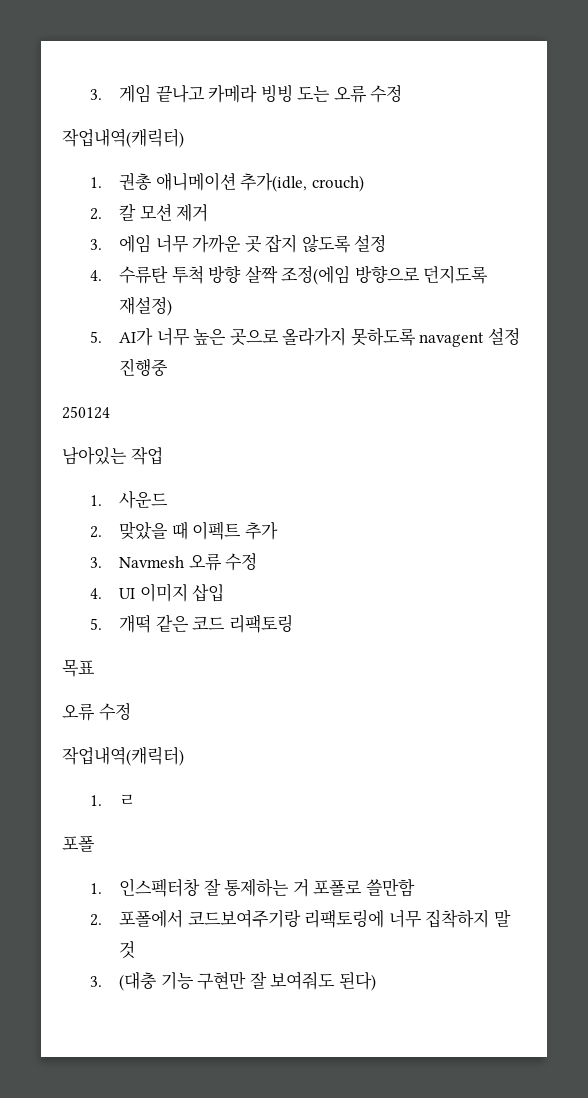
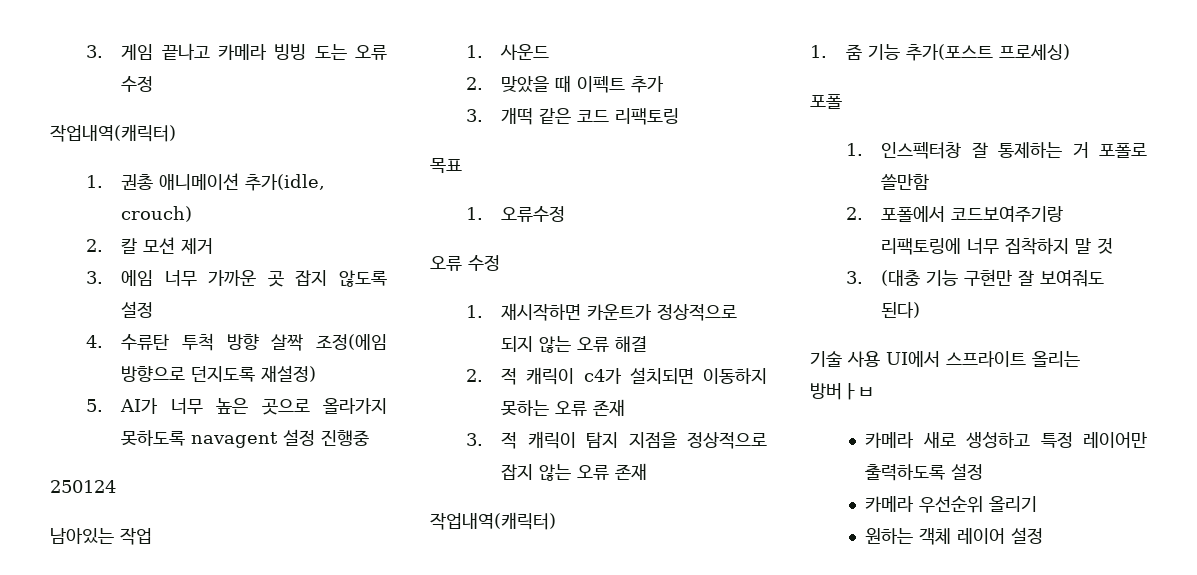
- 3. Navmesh 오류 수정
- 4. UI 이미지 삽입
- 5. 개떡 같은 코드 리팩토링
+ 3. 개떡 같은 코드 리팩토링
  목표
+ 1. 오류수정
  오류 수정
+ 1. 재시작하면 카운트가 정상적으로 되지 않는 오류 해결
+ 2. 적 캐릭이 c4가 설치되면 이동하지 못하는 오류 존재
+ 3. 적 캐릭이 탐지 지점을 정상적으로 잡지 않는 오류 존재
  작업내역(캐릭터)
- 1. ㄹ
+ 1. 줌 기능 추가(포스트 프로세싱)
+ 기술 사용 UI에서 스프라이트 올리는 방버ㅏㅂ
+ 카메라 새로 생성하고 특정 레이어만 출력하도록 설정
+ 카메라 우선순위 올리기
+ 원하는 객체 레이어 설정

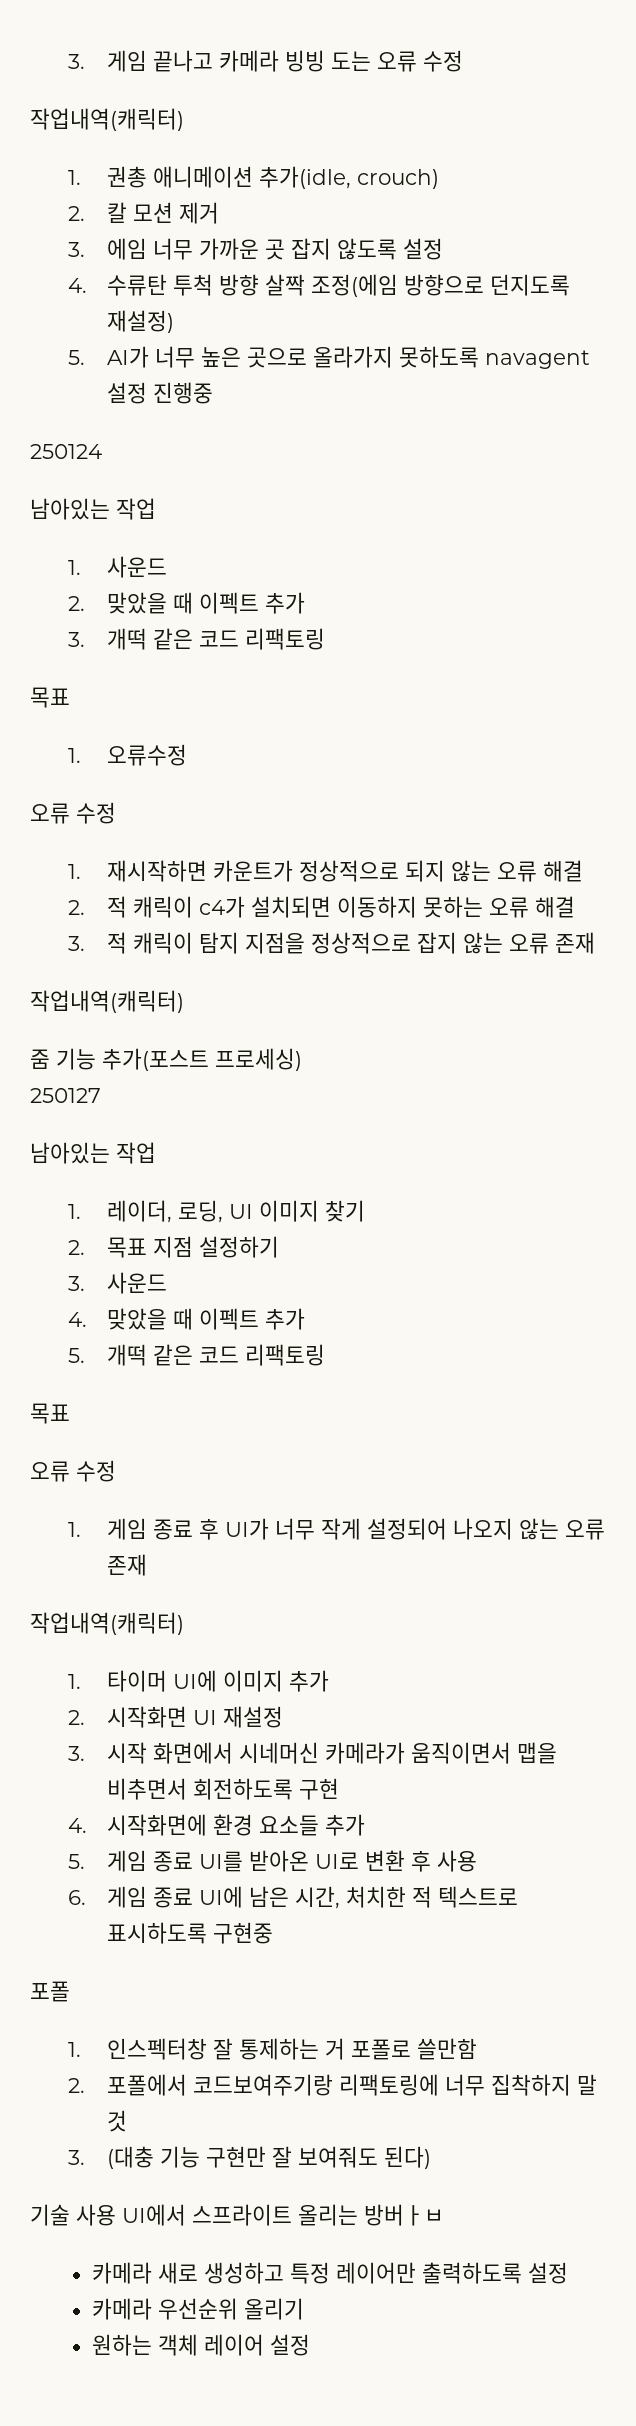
- 2. 적 캐릭이 c4가 설치되면 이동하지 못하는 오류 존재
+ 2. 적 캐릭이 c4가 설치되면 이동하지 못하는 오류 해결
- 1. 줌 기능 추가(포스트 프로세싱)
+ 줌 기능 추가(포스트 프로세싱)
+ 250127
+ 남아있는 작업
+ 1. 레이더, 로딩, UI 이미지 찾기
+ 2. 목표 지점 설정하기
+ 3. 사운드
+ 4. 맞았을 때 이펙트 추가
+ 5. 개떡 같은 코드 리팩토링
+ 목표
+ 오류 수정
+ 1. 게임 종료 후 UI가 너무 작게 설정되어 나오지 않는 오류 존재
+ 작업내역(캐릭터)
+ 1. 타이머 UI에 이미지 추가
+ 2. 시작화면 UI 재설정
+ 3. 시작 화면에서 시네머신 카메라가 움직이면서 맵을 비추면서 회전하도록 구현
+ 4. 시작화면에 환경 요소들 추가
+ 5. 게임 종료 UI를 받아온 UI로 변환 후 사용
+ 6. 게임 종료 UI에 남은 시간, 처치한 적 텍스트로 표시하도록 구현중

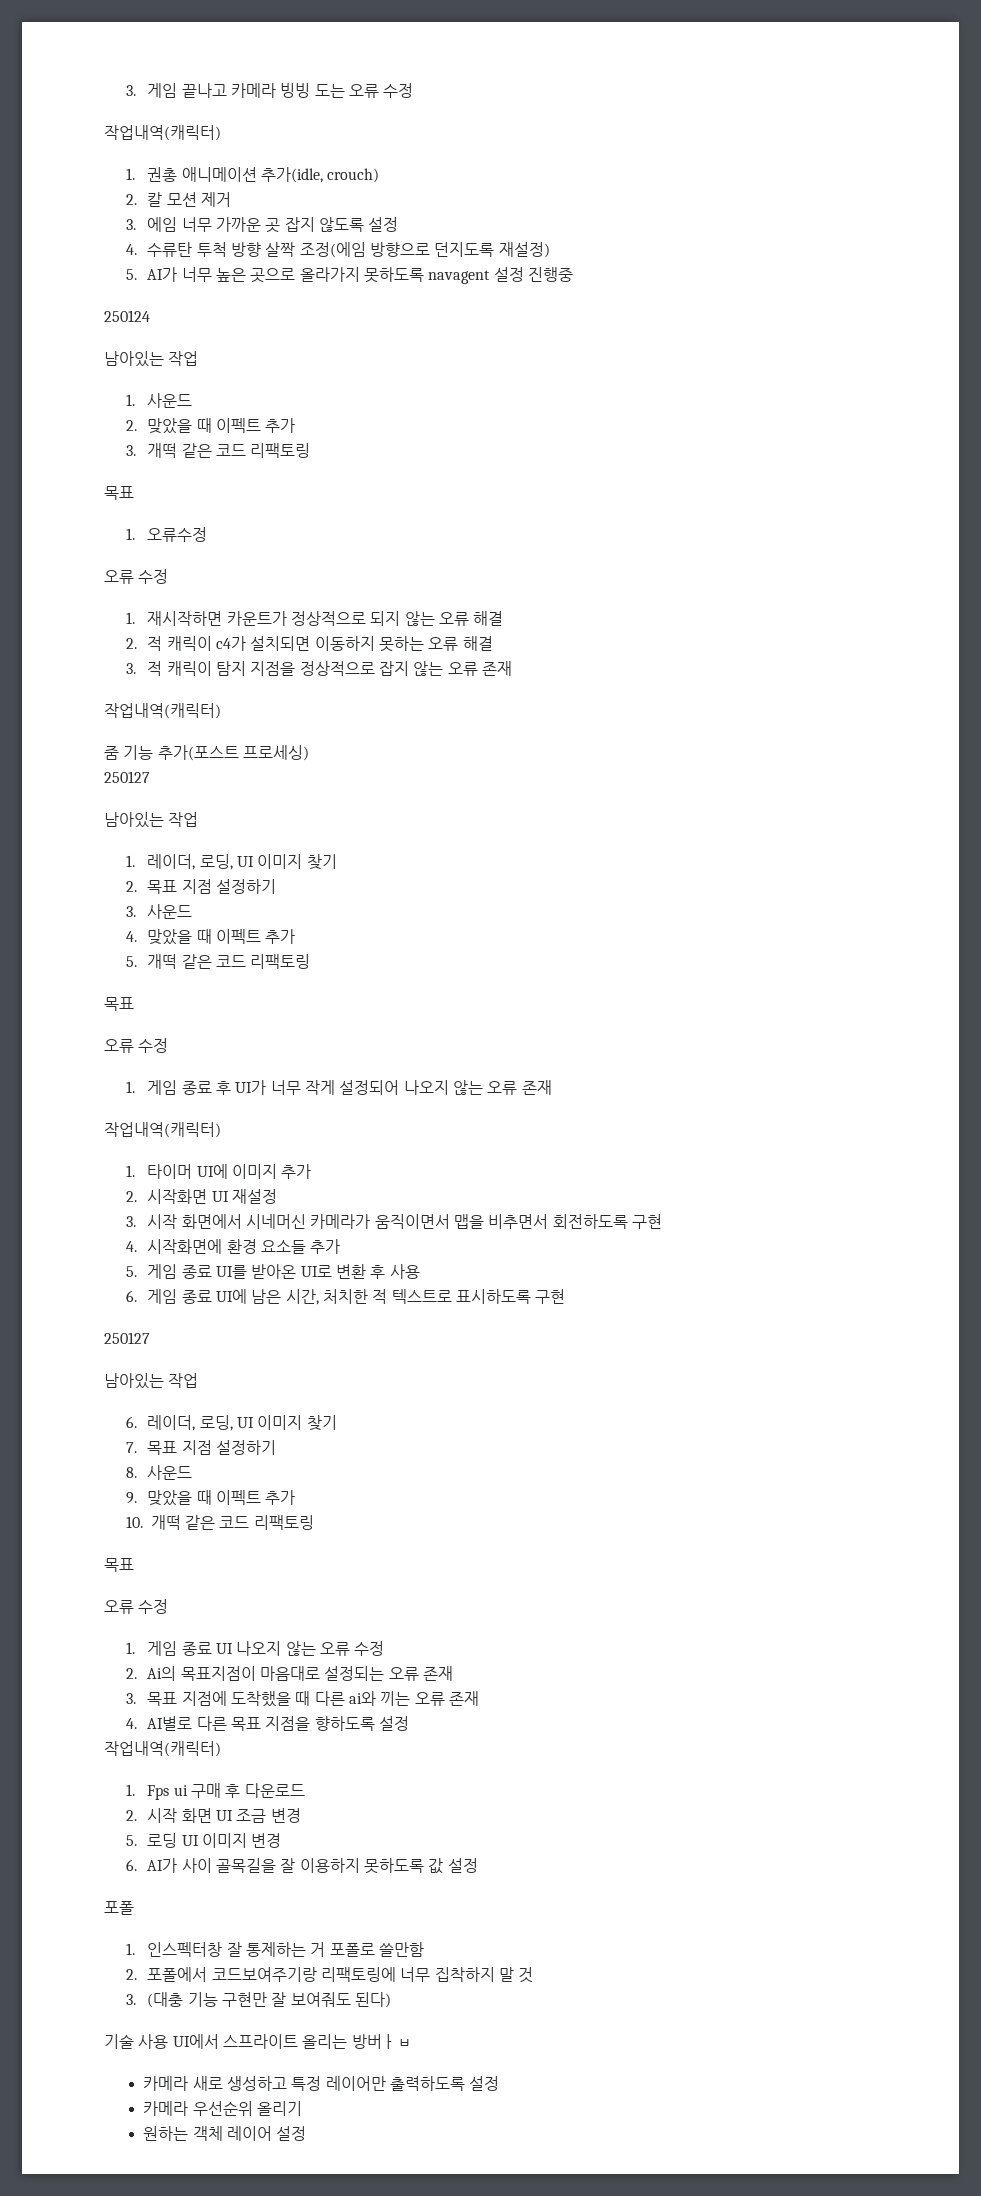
- 6. 게임 종료 UI에 남은 시간, 처치한 적 텍스트로 표시하도록 구현중
+ 6. 게임 종료 UI에 남은 시간, 처치한 적 텍스트로 표시하도록 구현
+ 250127
+ 남아있는 작업
+ 6. 레이더, 로딩, UI 이미지 찾기
+ 7. 목표 지점 설정하기
+ 8. 사운드
+ 9. 맞았을 때 이펙트 추가
+ 10. 개떡 같은 코드 리팩토링
+ 목표
+ 오류 수정
+ 1. 게임 종료 UI 나오지 않는 오류 수정
+ 2. Ai의 목표지점이 마음대로 설정되는 오류 존재
+ 3. 목표 지점에 도착했을 때 다른 ai와 끼는 오류 존재
+ 4. AI별로 다른 목표 지점을 향하도록 설정
+ 작업내역(캐릭터)
+ 1. Fps ui 구매 후 다운로드
+ 2. 시작 화면 UI 조금 변경
+ 5. 로딩 UI 이미지 변경
+ 6. AI가 사이 골목길을 잘 이용하지 못하도록 값 설정

